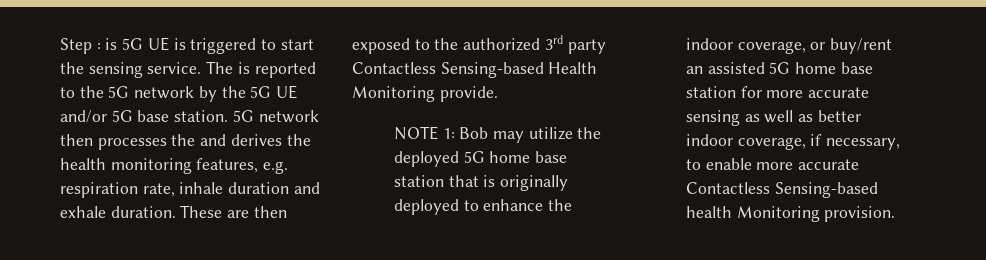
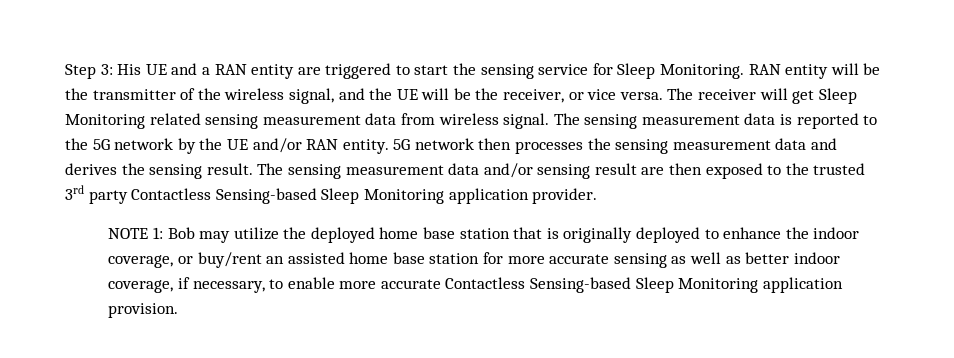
- Step : is 5G UE is triggered to start the sensing service. The is reported to the 5G network by the 5G UE and/or 5G base station.
+ Step 3: His UE and a RAN entity are triggered to start the sensing service for Sleep Monitoring. RAN entity will be the transmitter of the wireless signal, and the UE will be the receiver, or vice versa. The receiver will get Sleep Monitoring related sensing measurement data from wireless signal. The sensing measurement data is reported to the 5G network by the UE and/or RAN entity.
- 5G network then processes the and derives the health monitoring features, e.g. respiration rate, inhale duration and exhale duration. These are then exposed to the authorized 3rd party Contactless Sensing-based Health Monitoring provide.
+ 5G network then processes the sensing measurement data and derives the sensing result. The sensing measurement data and/or sensing result are then exposed to the trusted 3rd party Contactless Sensing-based Sleep Monitoring application provider.
- NOTE 1: Bob may utilize the deployed 5G home base station that is originally deployed to enhance the indoor coverage, or buy/rent an assisted 5G home base station for more accurate sensing as well as better indoor coverage, if necessary, to enable more accurate Contactless Sensing-based health Monitoring provision.
+ NOTE 1: Bob may utilize the deployed home base station that is originally deployed to enhance the indoor coverage, or buy/rent an assisted home base station for more accurate sensing as well as better indoor coverage, if necessary, to enable more accurate Contactless Sensing-based Sleep Monitoring application provision.

